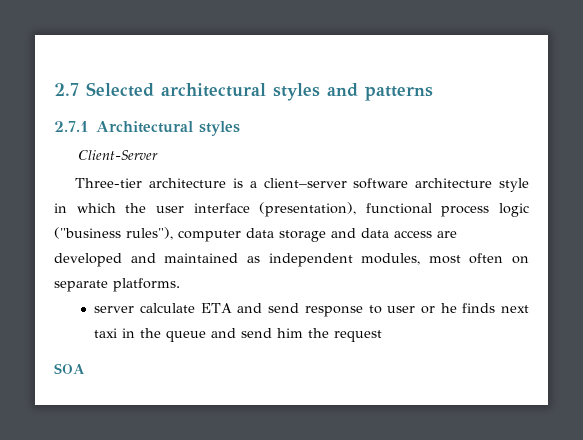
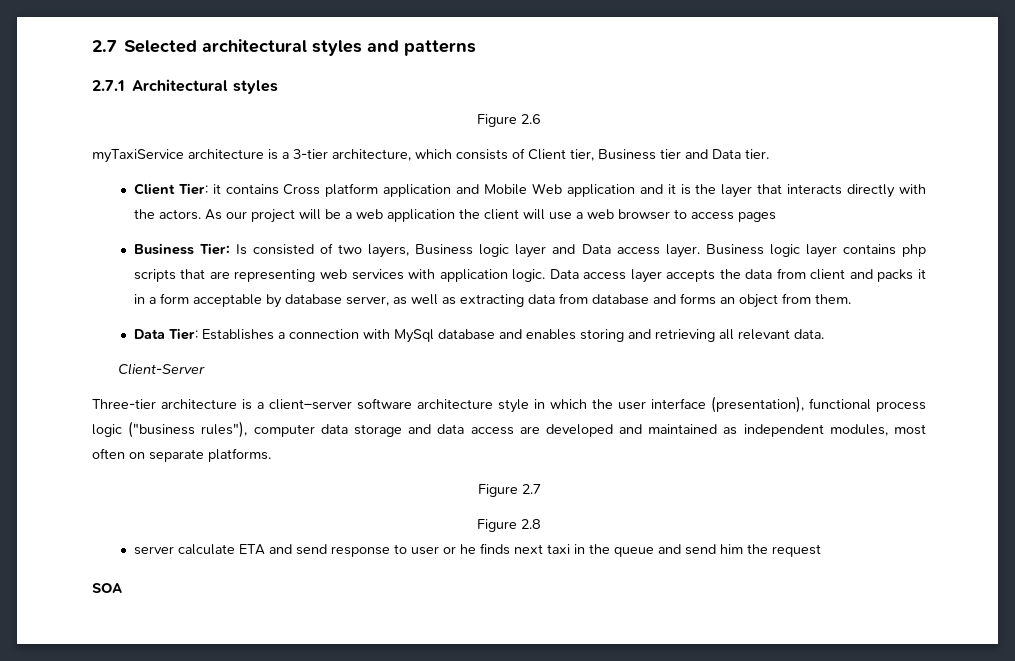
+ Figure 2.6
+ myTaxiService architecture is a 3-tier architecture, which consists of Client tier, Business tier and Data tier.
+ Client Tier: it contains Cross platform application and Mobile Web application and it is the layer that interacts directly with the actors. As our project will be a web application the client will use a web browser to access pages
+ Business Tier: Is consisted of two layers, Business logic layer and Data access layer. Business logic layer contains php scripts that are representing web services with application logic. Data access layer accepts the data from client and packs it in a form acceptable by database server, as well as extracting data from database and forms an object from them.
+ Data Tier: Establishes a connection with MySql database and enables storing and retrieving all relevant data.
+ Figure 2.7
+ Figure 2.8

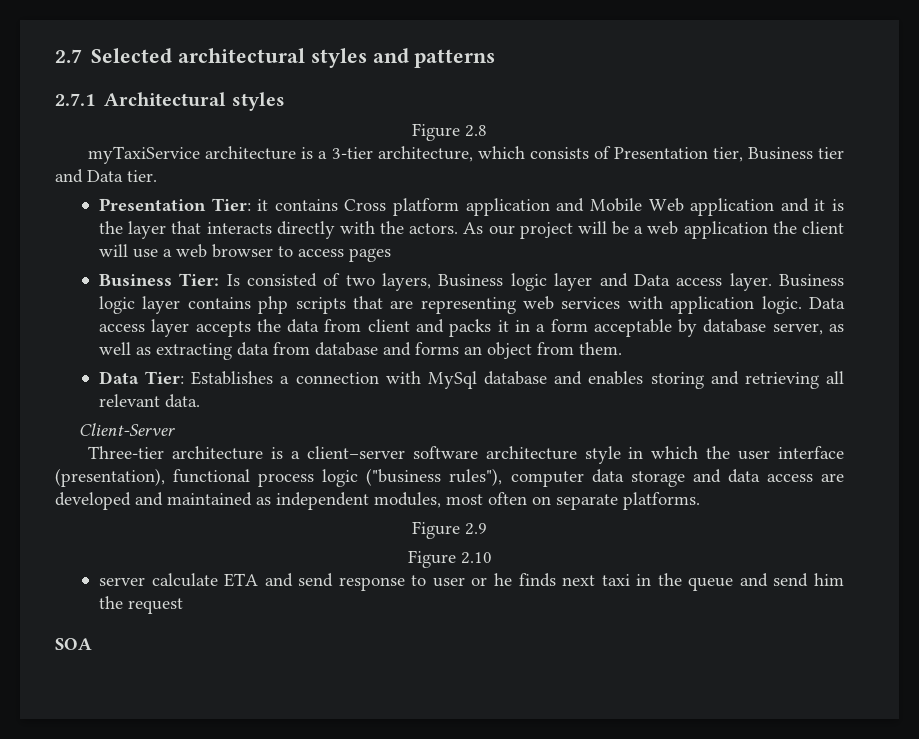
- Figure 2.6
+ Figure 2.8
- myTaxiService architecture is a 3-tier architecture, which consists of Client tier, Business tier and Data tier.
+ myTaxiService architecture is a 3-tier architecture, which consists of Presentation tier, Business tier and Data tier.
- Client Tier: it contains Cross platform application and Mobile Web application and it is the layer that interacts directly with the actors.
+ Presentation Tier: it contains Cross platform application and Mobile Web application and it is the layer that interacts directly with the actors.
- Figure 2.7
- Figure 2.8
+ Figure 2.9
+ Figure 2.10

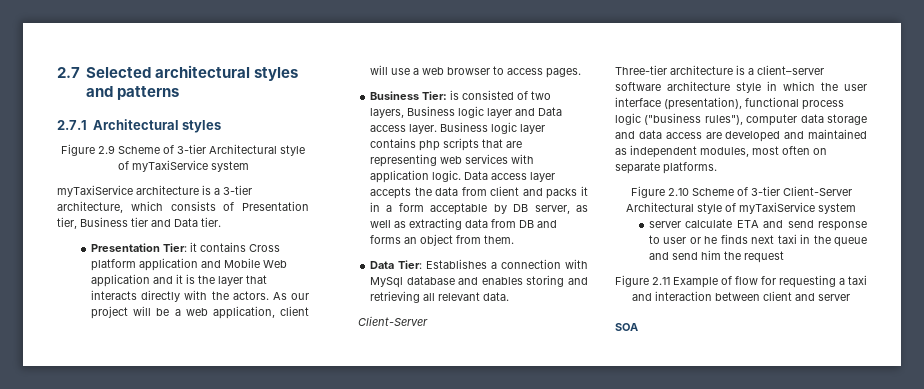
- Figure 2.8
+ Figure 2.9 Scheme of 3-tier Architectural style of myTaxiService system
- As our project will be a web application the client will use a web browser to access pages
+ As our project will be a web application, client will use a web browser to access pages.
- Business Tier: Is consisted of two layers, Business logic layer and Data access layer.
+ Business Tier: is consisted of two layers, Business logic layer and Data access layer.
- Data access layer accepts the data from client and packs it in a form acceptable by database server, as well as extracting data from database and forms an object from them.
+ Data access layer accepts the data from client and packs it in a form acceptable by DB server, as well as extracting data from DB and forms an object from them.
- Figure 2.9
- Figure 2.10
+ Figure 2.10 Scheme of 3-tier Client-Server Architectural style of myTaxiService system
+ Figure 2.11 Example of flow for requesting a taxi and interaction between client and server

